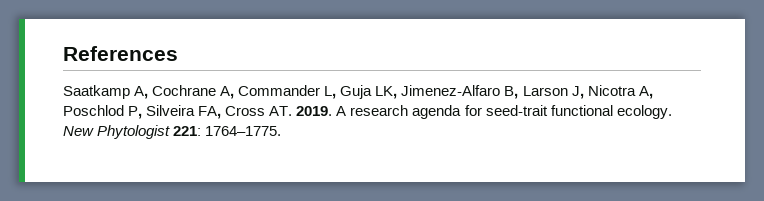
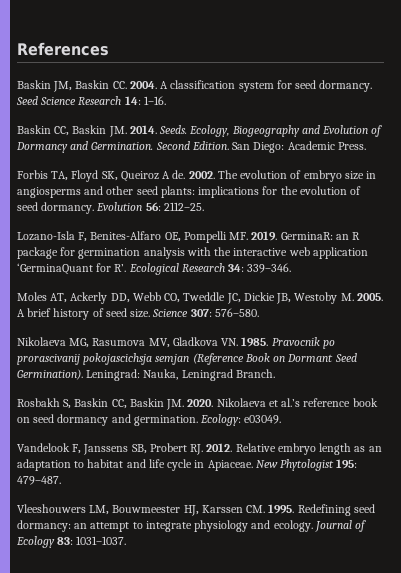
- Saatkamp A, Cochrane A, Commander L, Guja LK, Jimenez‐Alfaro B, Larson J, Nicotra A, Poschlod P, Silveira FA, Cross AT. 2019. A research agenda for seed‐trait functional ecology. New Phytologist 221: 1764–1775.
+ Baskin JM, Baskin CC. 2004. A classification system for seed dormancy. Seed Science Research 14: 1–16.
+ Baskin CC, Baskin JM. 2014. Seeds. Ecology, Biogeography and Evolution of Dormancy and Germination. Second Edition. San Diego: Academic Press.
+ Forbis TA, Floyd SK, Queiroz A de. 2002. The evolution of embryo size in angiosperms and other seed plants: implications for the evolution of seed dormancy. Evolution 56: 2112–25.
+ Lozano-Isla F, Benites-Alfaro OE, Pompelli MF. 2019. GerminaR: an R package for germination analysis with the interactive web application ‘GerminaQuant for R’. Ecological Research 34: 339–346.
+ Moles AT, Ackerly DD, Webb CO, Tweddle JC, Dickie JB, Westoby M. 2005. A brief history of seed size. Science 307: 576–580.
+ Nikolaeva MG, Rasumova MV, Gladkova VN. 1985. Pravocnik po prorascivanij pokojascichsja semjan (Reference Book on Dormant Seed Germination). Leningrad: Nauka, Leningrad Branch.
+ Rosbakh S, Baskin CC, Baskin JM. 2020. Nikolaeva et al.’s reference book on seed dormancy and germination. Ecology: e03049.
+ Vandelook F, Janssens SB, Probert RJ. 2012. Relative embryo length as an adaptation to habitat and life cycle in Apiaceae. New Phytologist 195: 479–487.
+ Vleeshouwers LM, Bouwmeester HJ, Karssen CM. 1995. Redefining seed dormancy: an attempt to integrate physiology and ecology. Journal of Ecology 83: 1031–1037.

